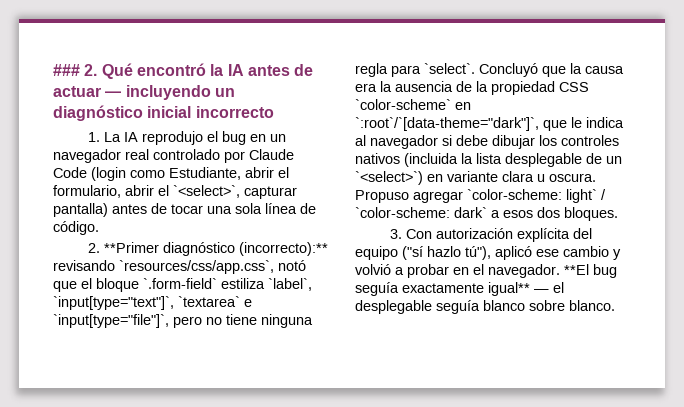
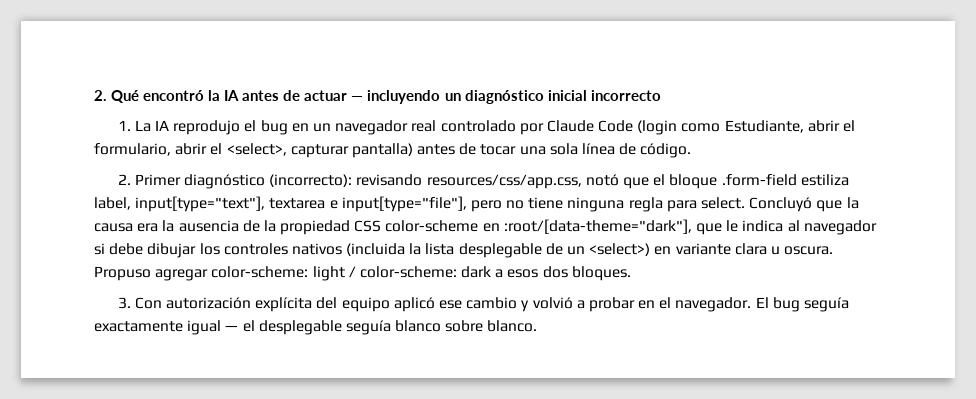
- ### 2. Qué encontró la IA antes de actuar — incluyendo un diagnóstico inicial incorrecto
+ 2. Qué encontró la IA antes de actuar — incluyendo un diagnóstico inicial incorrecto
- 1. La IA reprodujo el bug en un navegador real controlado por Claude Code (login como Estudiante, abrir el formulario, abrir el `<select>`, capturar pantalla) antes de tocar una sola línea de código.
+ 1. La IA reprodujo el bug en un navegador real controlado por Claude Code (login como Estudiante, abrir el formulario, abrir el <select>, capturar pantalla) antes de tocar una sola línea de código.
- 2. **Primer diagnóstico (incorrecto):** revisando `resources/css/app.css`, notó que el bloque `.form-field` estiliza `label`, `input[type="text"]`, `textarea` e `input[type="file"]`, pero no tiene ninguna regla para `select`.
+ 2. Primer diagnóstico (incorrecto): revisando resources/css/app.css, notó que el bloque .form-field estiliza label, input[type="text"], textarea e input[type="file"], pero no tiene ninguna regla para select.
- Concluyó que la causa era la ausencia de la propiedad CSS `color-scheme` en `:root`/`[data-theme="dark"]`, que le indica al navegador si debe dibujar los controles nativos (incluida la lista desplegable de un `<select>`) en variante clara u oscura.
+ Concluyó que la causa era la ausencia de la propiedad CSS color-scheme en :root/[data-theme="dark"], que le indica al navegador si debe dibujar los controles nativos (incluida la lista desplegable de un <select>) en variante clara u oscura.
- Propuso agregar `color-scheme: light` / `color-scheme: dark` a esos dos bloques.
+ Propuso agregar color-scheme: light / color-scheme: dark a esos dos bloques.
- 3. Con autorización explícita del equipo ("sí hazlo tú"), aplicó ese cambio y volvió a probar en el navegador.
+ 3. Con autorización explícita del equipo aplicó ese cambio y volvió a probar en el navegador.
- **El bug seguía exactamente igual** — el desplegable seguía blanco sobre blanco.
+ El bug seguía exactamente igual — el desplegable seguía blanco sobre blanco.

